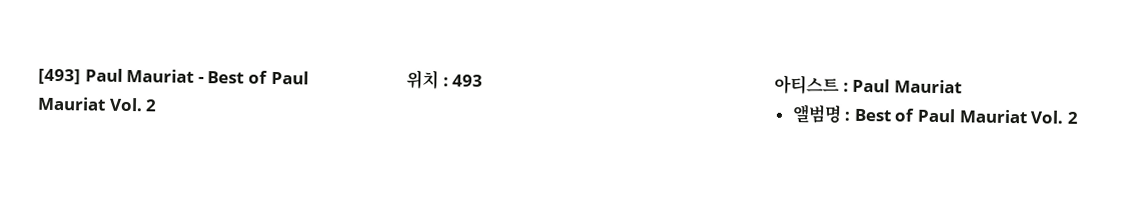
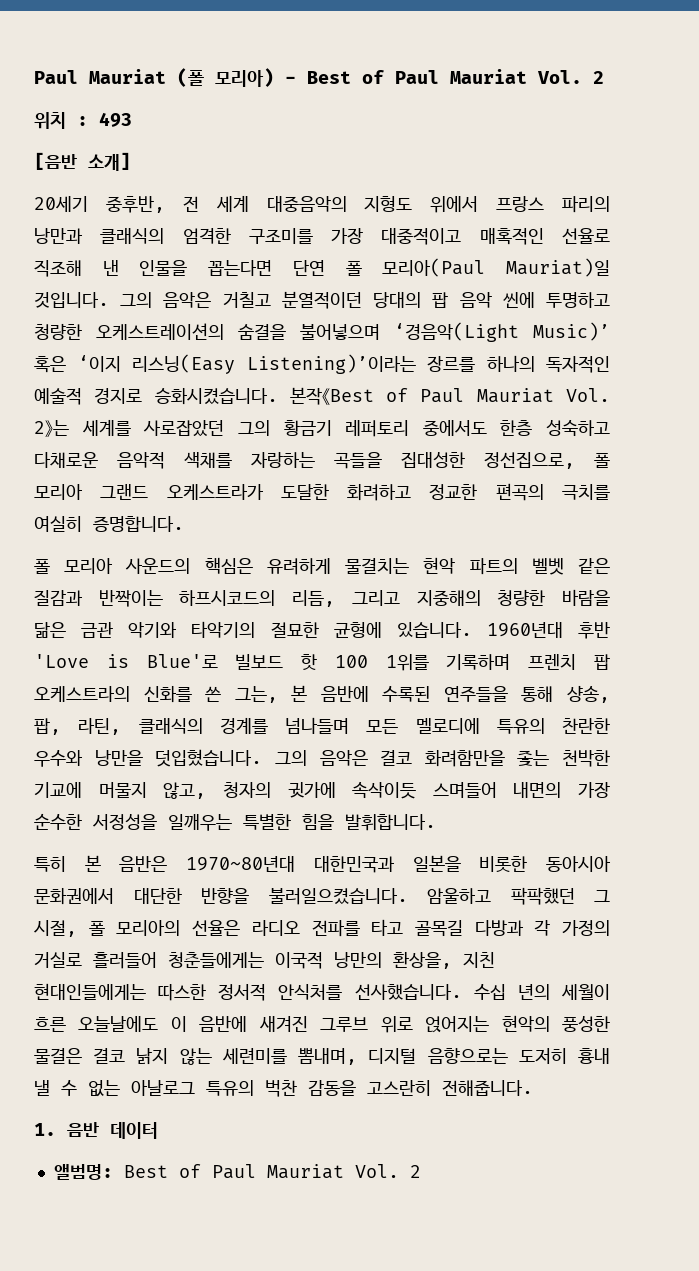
- [493] Paul Mauriat - Best of Paul Mauriat Vol. 2
+ Paul Mauriat (폴 모리아) - Best of Paul Mauriat Vol. 2
- 아티스트 : Paul Mauriat
- 앨범명 : Best of Paul Mauriat Vol. 2
+ [음반 소개]
+ 20세기 중후반, 전 세계 대중음악의 지형도 위에서 프랑스 파리의 낭만과 클래식의 엄격한 구조미를 가장 대중적이고 매혹적인 선율로 직조해 낸 인물을 꼽는다면 단연 폴 모리아(Paul Mauriat)일 것입니다. 그의 음악은 거칠고 분열적이던 당대의 팝 음악 씬에 투명하고 청량한 오케스트레이션의 숨결을 불어넣으며 ‘경음악(Light Music)’ 혹은 ‘이지 리스닝(Easy Listening)’이라는 장르를 하나의 독자적인 예술적 경지로 승화시켰습니다. 본작《Best of Paul Mauriat Vol. 2》는 세계를 사로잡았던 그의 황금기 레퍼토리 중에서도 한층 성숙하고 다채로운 음악적 색채를 자랑하는 곡들을 집대성한 정선집으로, 폴 모리아 그랜드 오케스트라가 도달한 화려하고 정교한 편곡의 극치를 여실히 증명합니다.
+ 폴 모리아 사운드의 핵심은 유려하게 물결치는 현악 파트의 벨벳 같은 질감과 반짝이는 하프시코드의 리듬, 그리고 지중해의 청량한 바람을 닮은 금관 악기와 타악기의 절묘한 균형에 있습니다. 1960년대 후반 'Love is Blue'로 빌보드 핫 100 1위를 기록하며 프렌치 팝 오케스트라의 신화를 쓴 그는, 본 음반에 수록된 연주들을 통해 샹송, 팝, 라틴, 클래식의 경계를 넘나들며 모든 멜로디에 특유의 찬란한 우수와 낭만을 덧입혔습니다. 그의 음악은 결코 화려함만을 좇는 천박한 기교에 머물지 않고, 청자의 귓가에 속삭이듯 스며들어 내면의 가장 순수한 서정성을 일깨우는 특별한 힘을 발휘합니다.
+ 특히 본 음반은 1970~80년대 대한민국과 일본을 비롯한 동아시아 문화권에서 대단한 반향을 불러일으켰습니다. 암울하고 팍팍했던 그 시절, 폴 모리아의 선율은 라디오 전파를 타고 골목길 다방과 각 가정의 거실로 흘러들어 청춘들에게는 이국적 낭만의 환상을, 지친 현대인들에게는 따스한 정서적 안식처를 선사했습니다. 수십 년의 세월이 흐른 오늘날에도 이 음반에 새겨진 그루브 위로 얹어지는 현악의 풍성한 물결은 결코 낡지 않는 세련미를 뽐내며, 디지털 음향으로는 도저히 흉내 낼 수 없는 아날로그 특유의 벅찬 감동을 고스란히 전해줍니다.
+ 1. 음반 데이터
+ 앨범명: Best of Paul Mauriat Vol. 2

